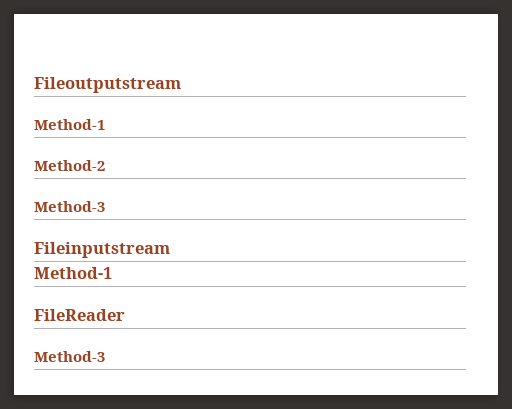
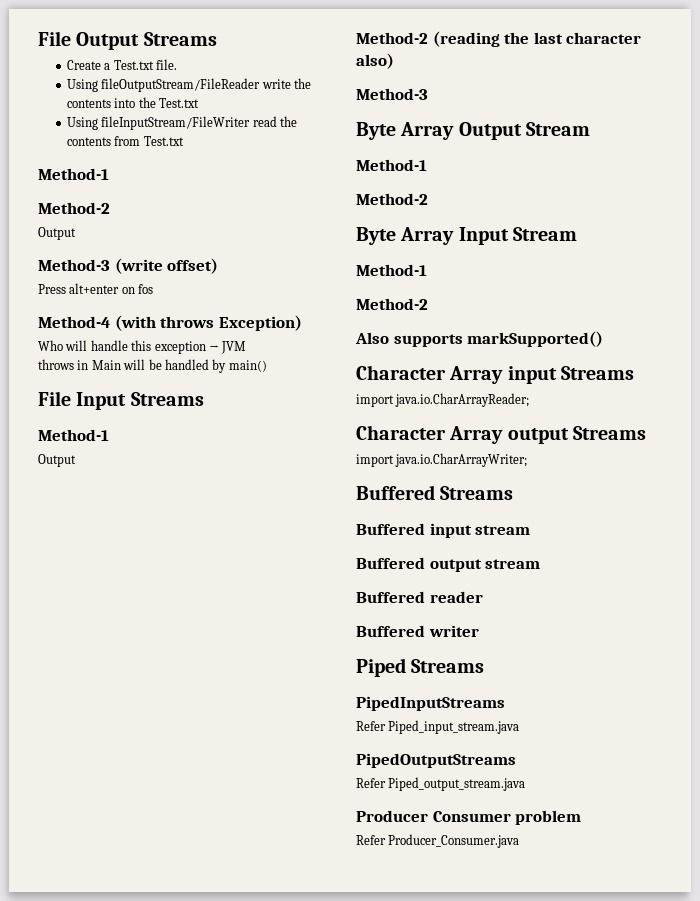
- Fileoutputstream
+ File Output Streams
+ Create a Test.txt file.
+ Using fileOutputStream/FileReader write the contents into the Test.txt
+ Using fileInputStream/FileWriter read the contents from Test.txt
  Method-1
  Method-2
+ Output
+ Method-3 (write offset)
+ Press alt+enter on fos
+ Method-4 (with throws Exception)
+ Who will handle this exception → JVM
+ throws in Main will be handled by main()
+ File Input Streams
+ Method-1
+ Output
+ Method-2 (reading the last character also)
  Method-3
- Fileinputstream
+ Byte Array Output Stream
  Method-1
- FileReader
- Method-3
+ Method-2
+ Byte Array Input Stream
+ Method-1
+ Method-2
+ Also supports markSupported()
+ Character Array input Streams
+ import java.io.CharArrayReader;
+ Character Array output Streams
+ import java.io.CharArrayWriter;
+ Buffered Streams
+ Buffered input stream
+ Buffered output stream
+ Buffered reader
+ Buffered writer
+ Piped Streams
+ PipedInputStreams
+ Refer Piped_input_stream.java
+ PipedOutputStreams
+ Refer Piped_output_stream.java
+ Producer Consumer problem
+ Refer Producer_Consumer.java

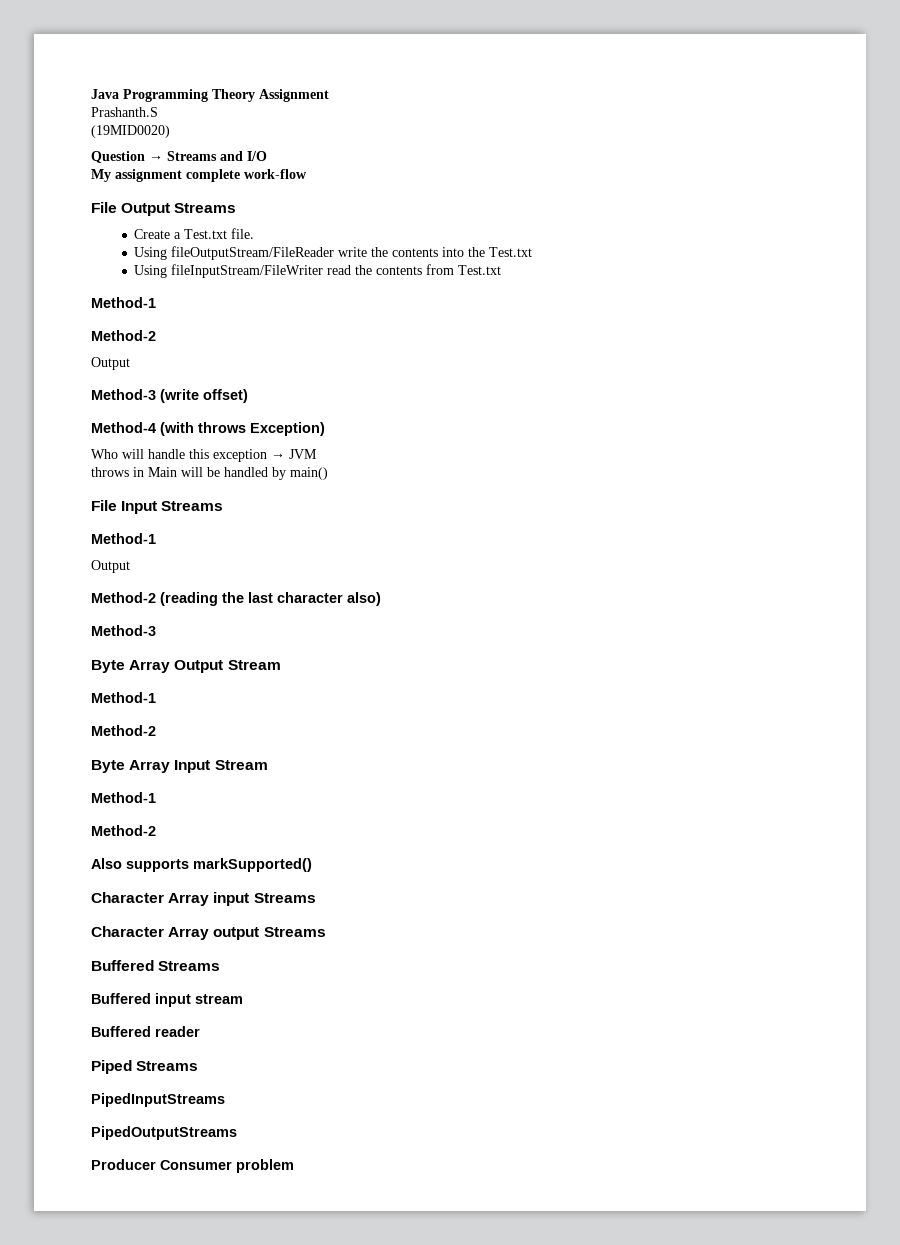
+ Java Programming Theory Assignment
+ Prashanth.S
+ (19MID0020)
+ Question → Streams and I/O
+ My assignment complete work-flow
- Press alt+enter on fos
- import java.io.CharArrayReader;
- import java.io.CharArrayWriter;
- Buffered output stream
- Buffered writer
- Refer Piped_input_stream.java
- Refer Piped_output_stream.java
- Refer Producer_Consumer.java

